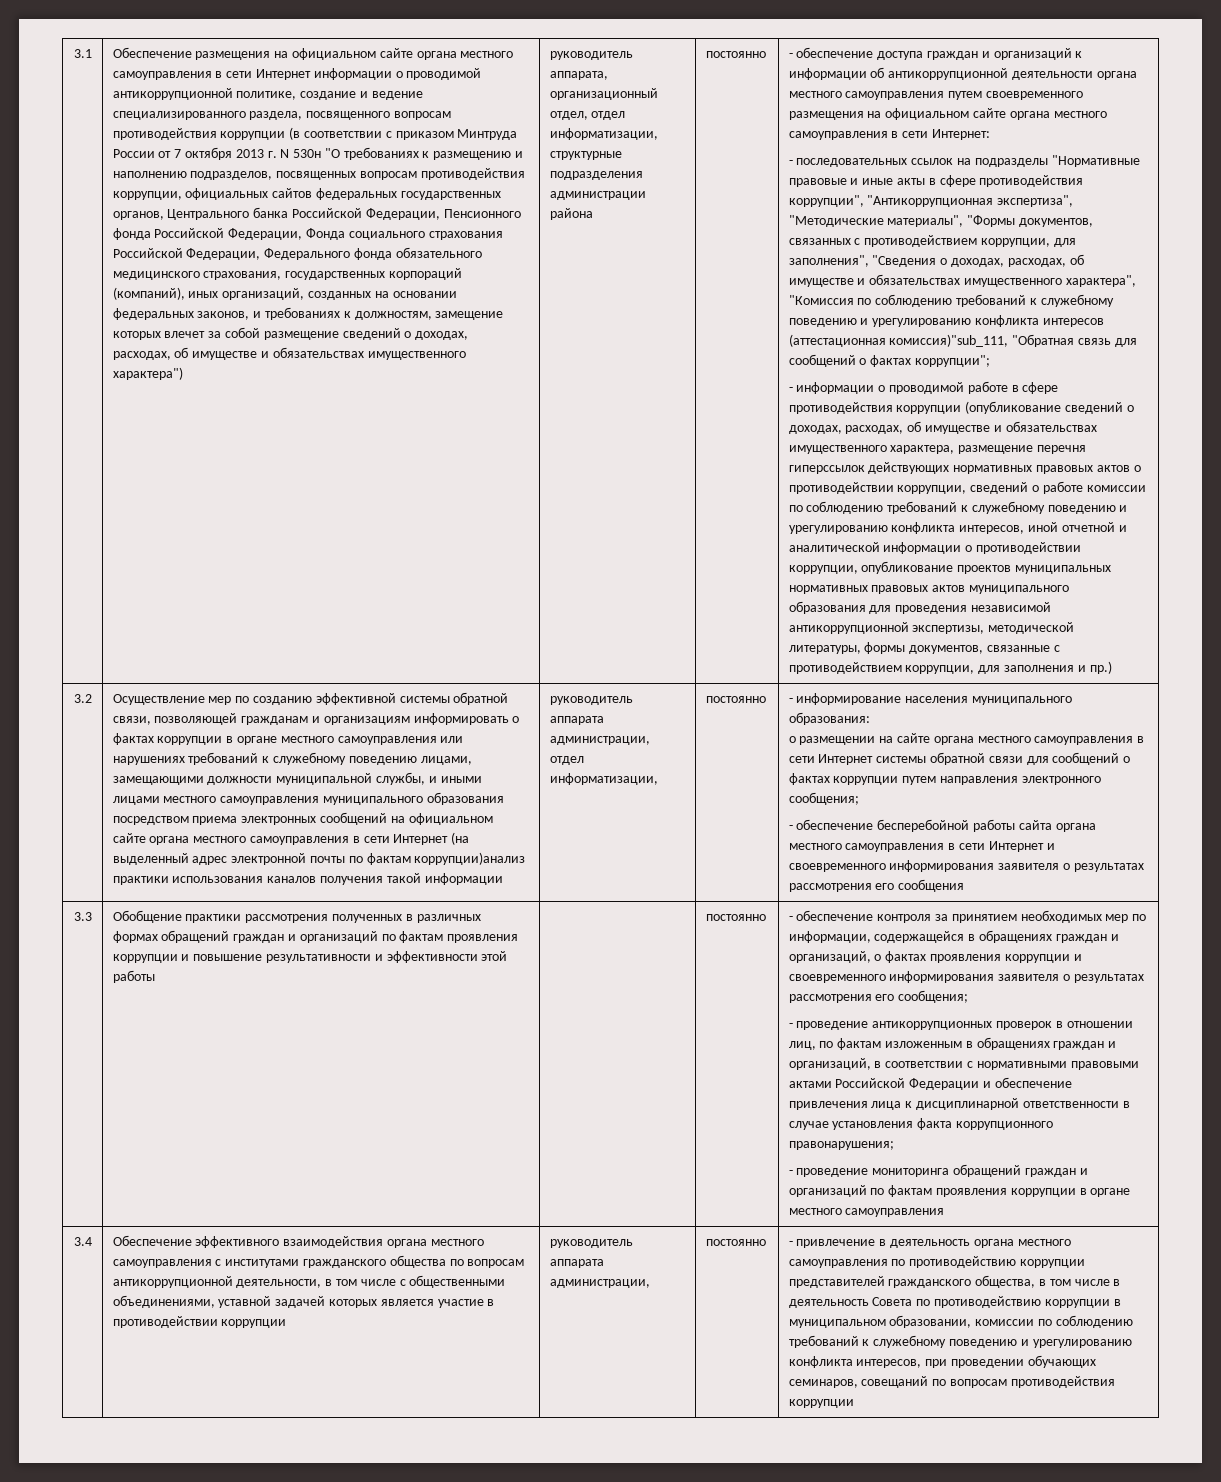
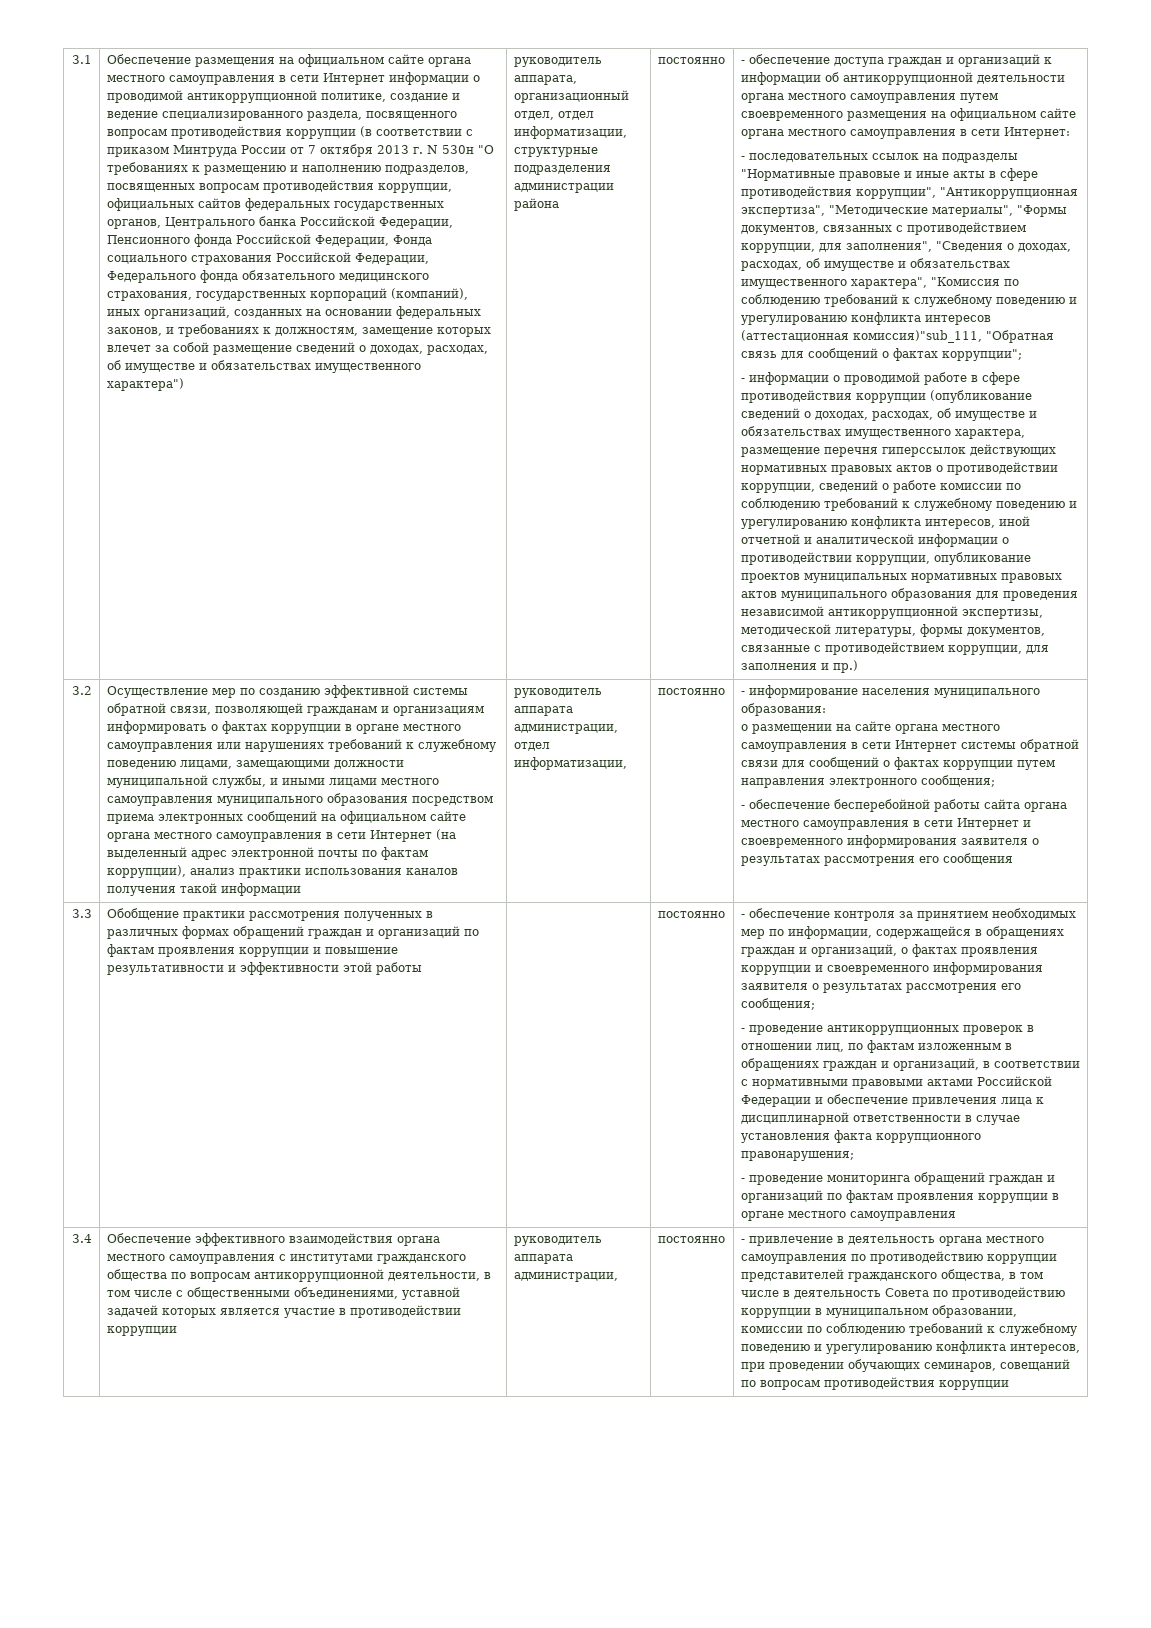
- Осуществление мер по созданию эффективной системы обратной связи, позволяющей гражданам и организациям информировать о фактах коррупции в органе местного самоуправления или нарушениях требований к служебному поведению лицами, замещающими должности муниципальной службы, и иными лицами местного самоуправления муниципального образования посредством приема электронных сообщений на официальном сайте органа местного самоуправления в сети Интернет (на выделенный адрес электронной почты по фактам коррупции)анализ практики использования каналов получения такой информации
+ Осуществление мер по созданию эффективной системы обратной связи, позволяющей гражданам и организациям информировать о фактах коррупции в органе местного самоуправления или нарушениях требований к служебному поведению лицами, замещающими должности муниципальной службы, и иными лицами местного самоуправления муниципального образования посредством приема электронных сообщений на официальном сайте органа местного самоуправления в сети Интернет (на выделенный адрес электронной почты по фактам коррупции), анализ практики использования каналов получения такой информации

